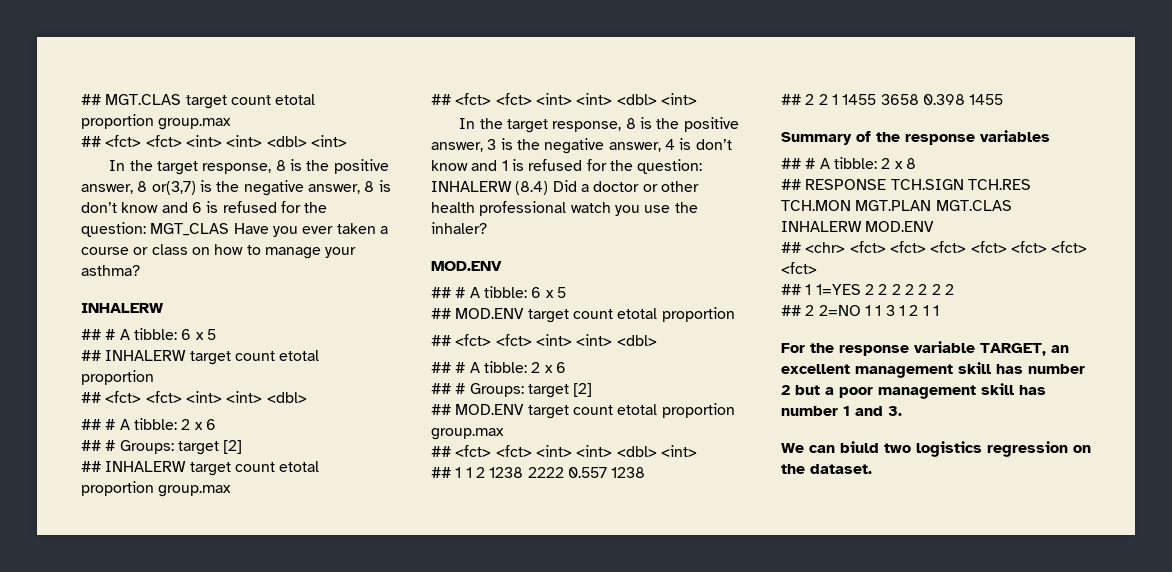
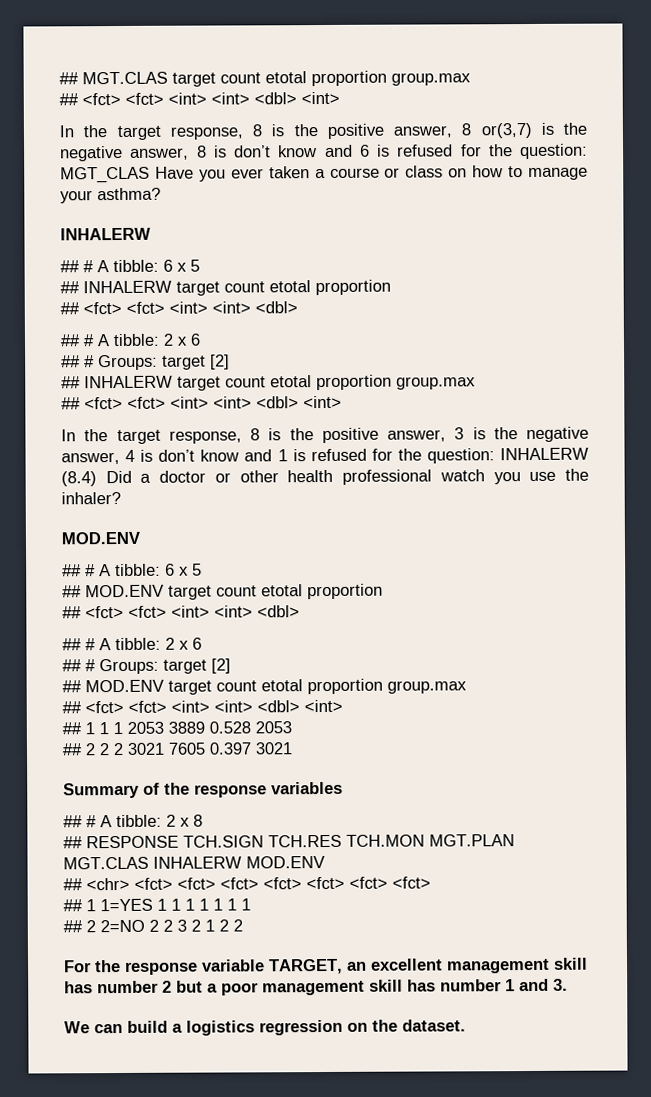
- ## 1 1 2 1238 2222 0.557 1238
- ## 2 2 1 1455 3658 0.398 1455
+ ## 1 1 1 2053 3889 0.528 2053
+ ## 2 2 2 3021 7605 0.397 3021
- ## 1 1=YES 2 2 2 2 2 2 2
- ## 2 2=NO 1 1 3 1 2 1 1
+ ## 1 1=YES 1 1 1 1 1 1 1
+ ## 2 2=NO 2 2 3 2 1 2 2
- We can biuld two logistics regression on the dataset.
+ We can build a logistics regression on the dataset.

